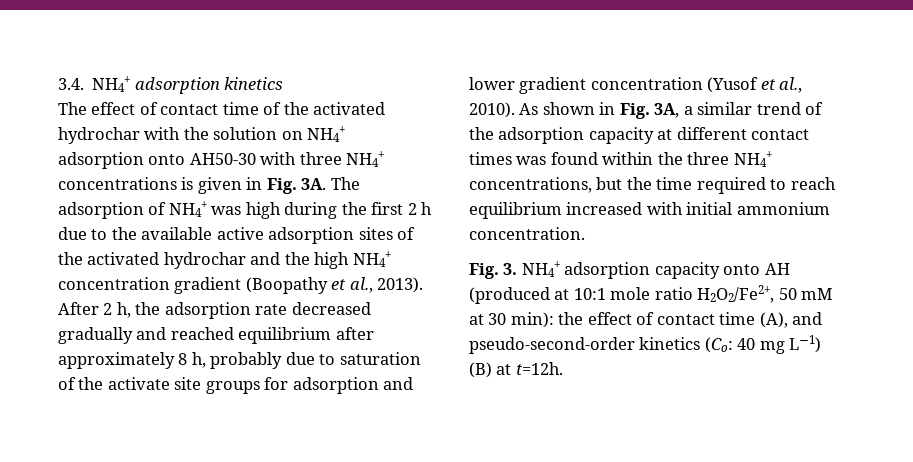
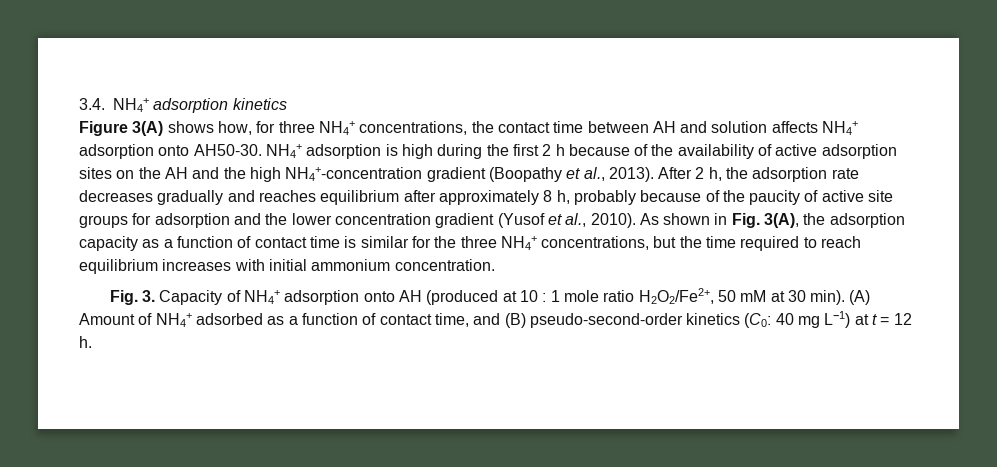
- The effect of contact time of the activated hydrochar with the solution on NH4+ adsorption onto AH50-30 with three NH4+ concentrations is given in Fig. 3A. The adsorption of NH4+ was high during the first 2 h due to the available active adsorption sites of the activated hydrochar and the high NH4+ concentration gradient (Boopathy et al., 2013).
+ Figure 3(A) shows how, for three NH4+ concentrations, the contact time between AH and solution affects NH4+ adsorption onto AH50-30. NH4+ adsorption is high during the first 2 h because of the availability of active adsorption sites on the AH and the high NH4+-concentration gradient (Boopathy et al., 2013).
- After 2 h, the adsorption rate decreased gradually and reached equilibrium after approximately 8 h, probably due to saturation of the activate site groups for adsorption and lower gradient concentration (Yusof et al., 2010).
+ After 2 h, the adsorption rate decreases gradually and reaches equilibrium after approximately 8 h, probably because of the paucity of active site groups for adsorption and the lower concentration gradient (Yusof et al., 2010).
- As shown in Fig. 3A, a similar trend of the adsorption capacity at different contact times was found within the three NH4+ concentrations, but the time required to reach equilibrium increased with initial ammonium concentration.
+ As shown in Fig. 3(A), the adsorption capacity as a function of contact time is similar for the three NH4+ concentrations, but the time required to reach equilibrium increases with initial ammonium concentration.
- Fig. 3. NH4+ adsorption capacity onto AH (produced at 10:1 mole ratio H2O2/Fe2+, 50 mM at 30 min): the effect of contact time (A), and pseudo-second-order kinetics (Co: 40 mg L−1) (B) at t=12h.
+ Fig. 3. Capacity of NH4+ adsorption onto AH (produced at 10 : 1 mole ratio H2O2/Fe2+, 50 mM at 30 min). (A) Amount of NH4+ adsorbed as a function of contact time, and (B) pseudo-second-order kinetics (C0: 40 mg L−1) at t = 12 h.

